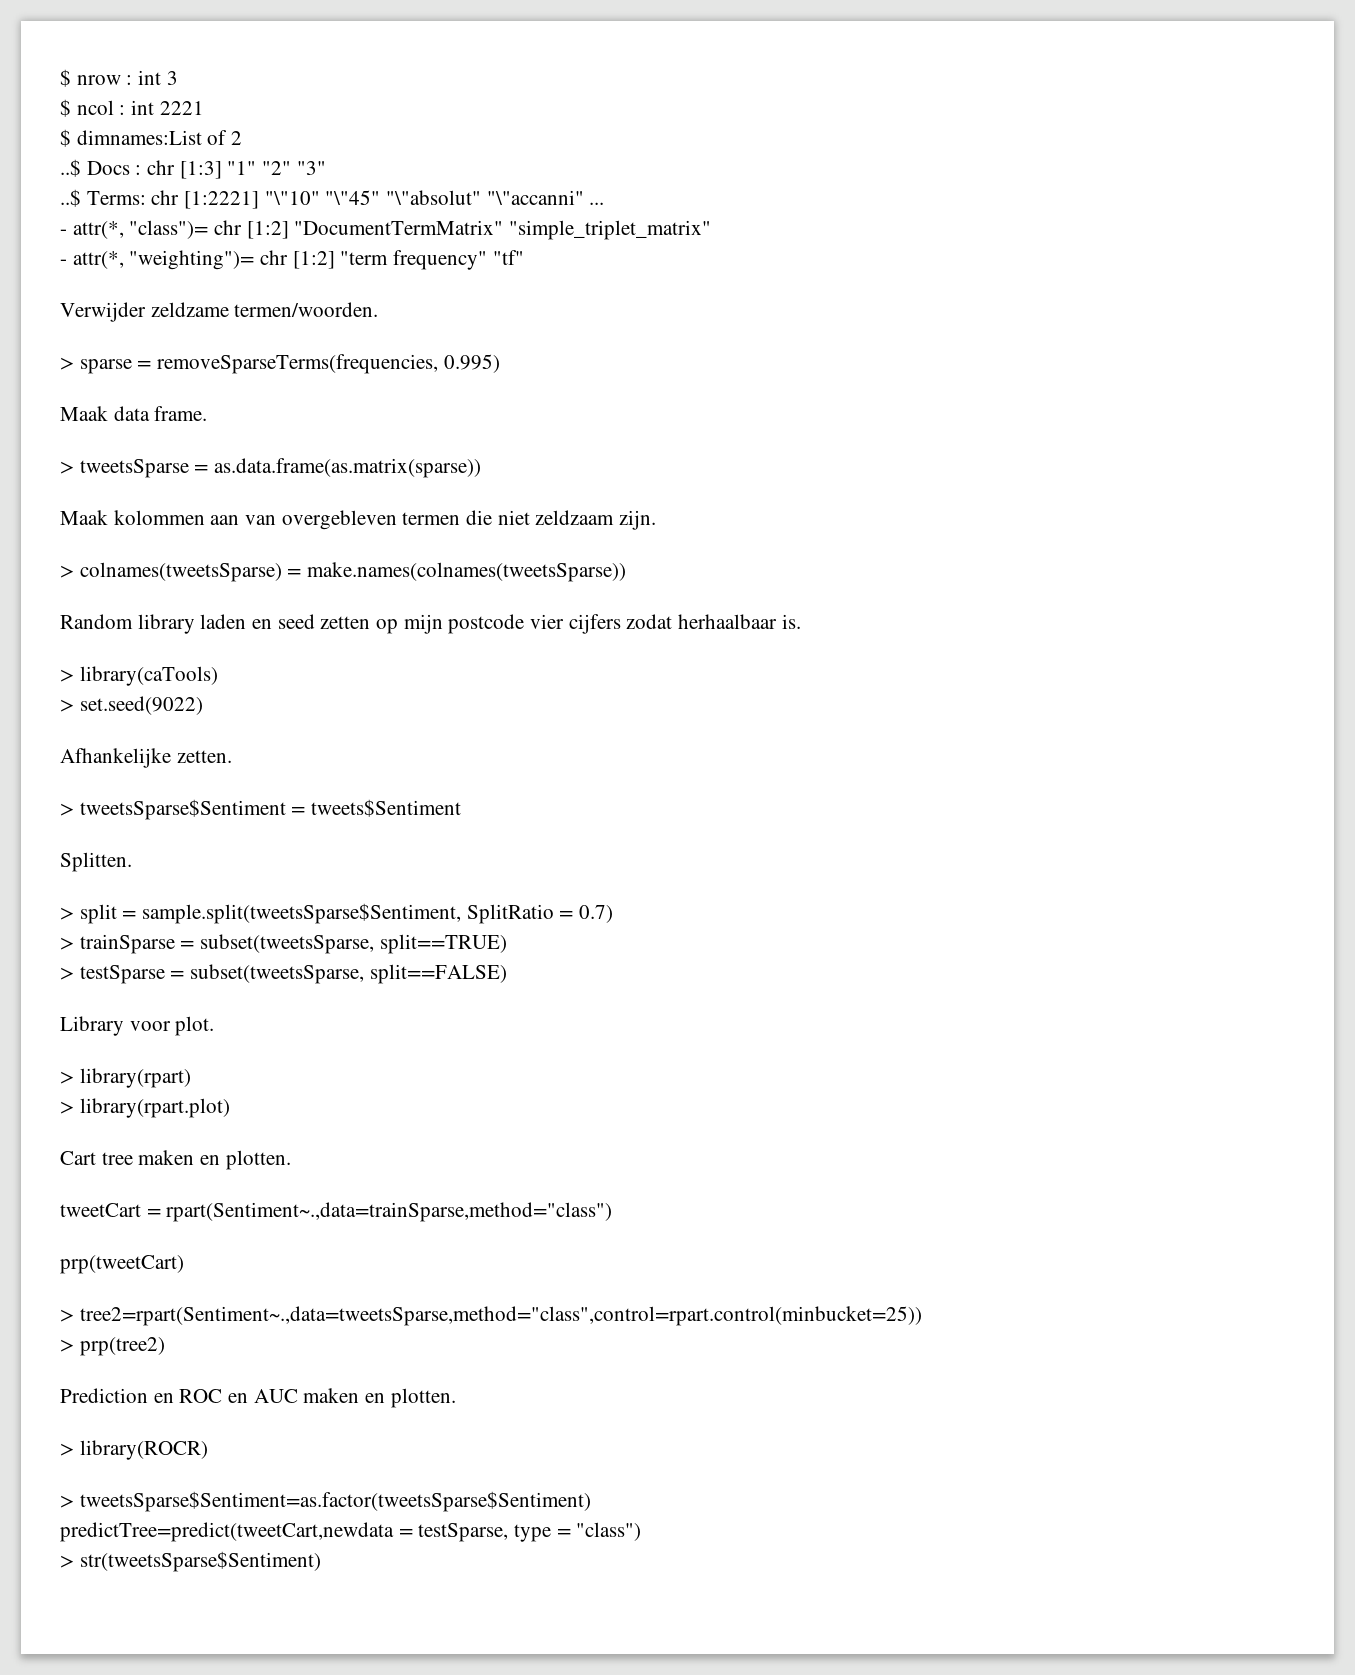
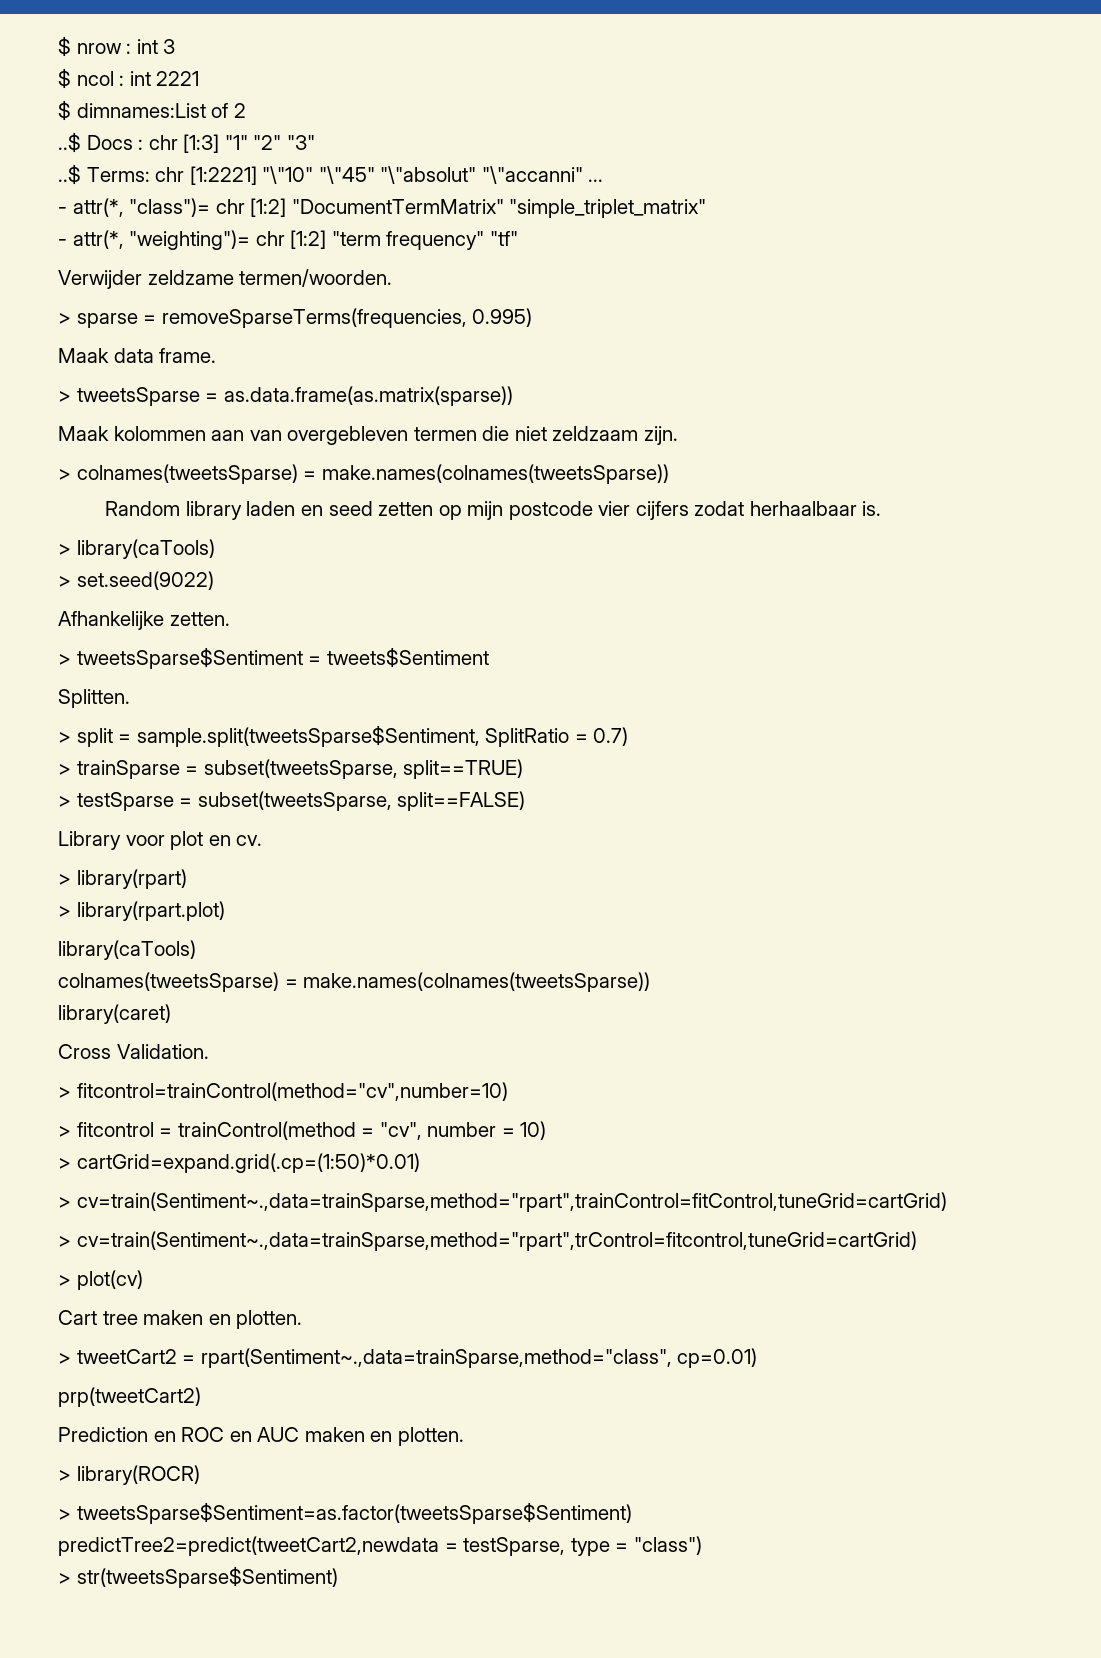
- Library voor plot.
+ Library voor plot en cv.
  > library(rpart.plot)
+ library(caTools)
+ colnames(tweetsSparse) = make.names(colnames(tweetsSparse))
+ library(caret)
+ Cross Validation.
+ > fitcontrol=trainControl(method="cv",number=10)
+ > fitcontrol = trainControl(method = "cv", number = 10)
+ > cartGrid=expand.grid(.cp=(1:50)*0.01)
+ > cv=train(Sentiment~.,data=trainSparse,method="rpart",trainControl=fitControl,tuneGrid=cartGrid)
+ > cv=train(Sentiment~.,data=trainSparse,method="rpart",trControl=fitcontrol,tuneGrid=cartGrid)
+ > plot(cv)
- tweetCart = rpart(Sentiment~.,data=trainSparse,method="class")
- prp(tweetCart)
- > tree2=rpart(Sentiment~.,data=tweetsSparse,method="class",control=rpart.control(minbucket=25))
- > prp(tree2)
+ > tweetCart2 = rpart(Sentiment~.,data=trainSparse,method="class", cp=0.01)
+ prp(tweetCart2)
- predictTree=predict(tweetCart,newdata = testSparse, type = "class")
+ predictTree2=predict(tweetCart2,newdata = testSparse, type = "class")

